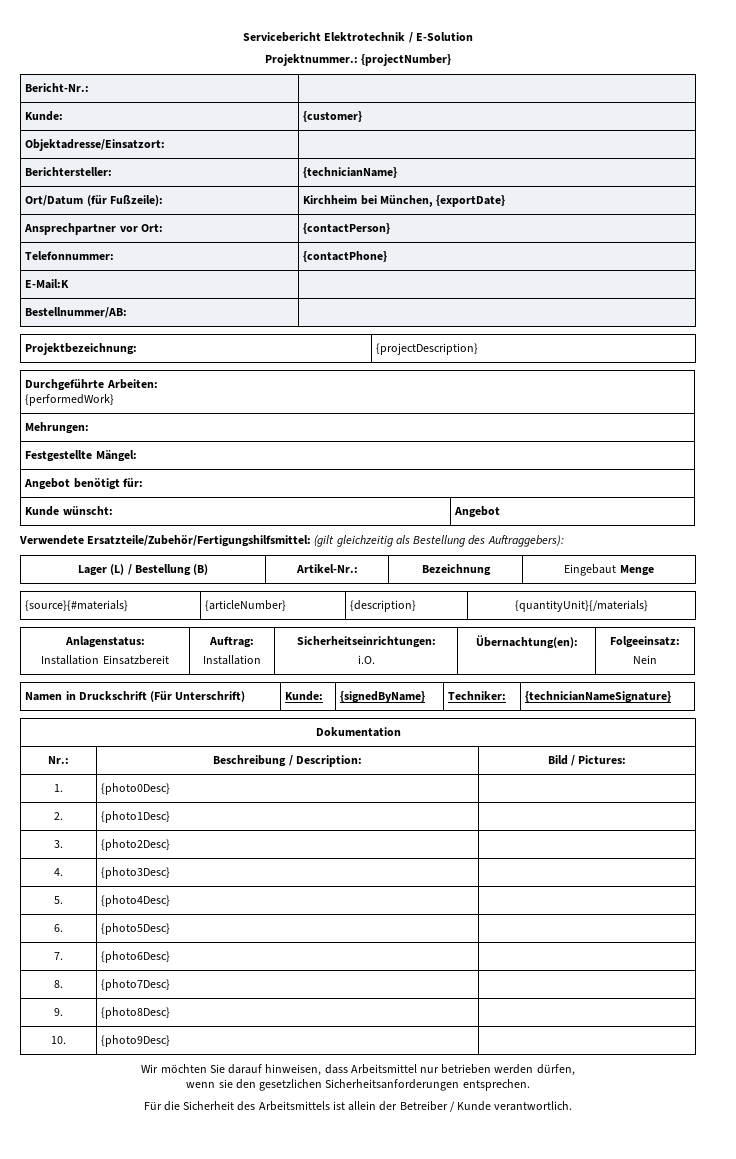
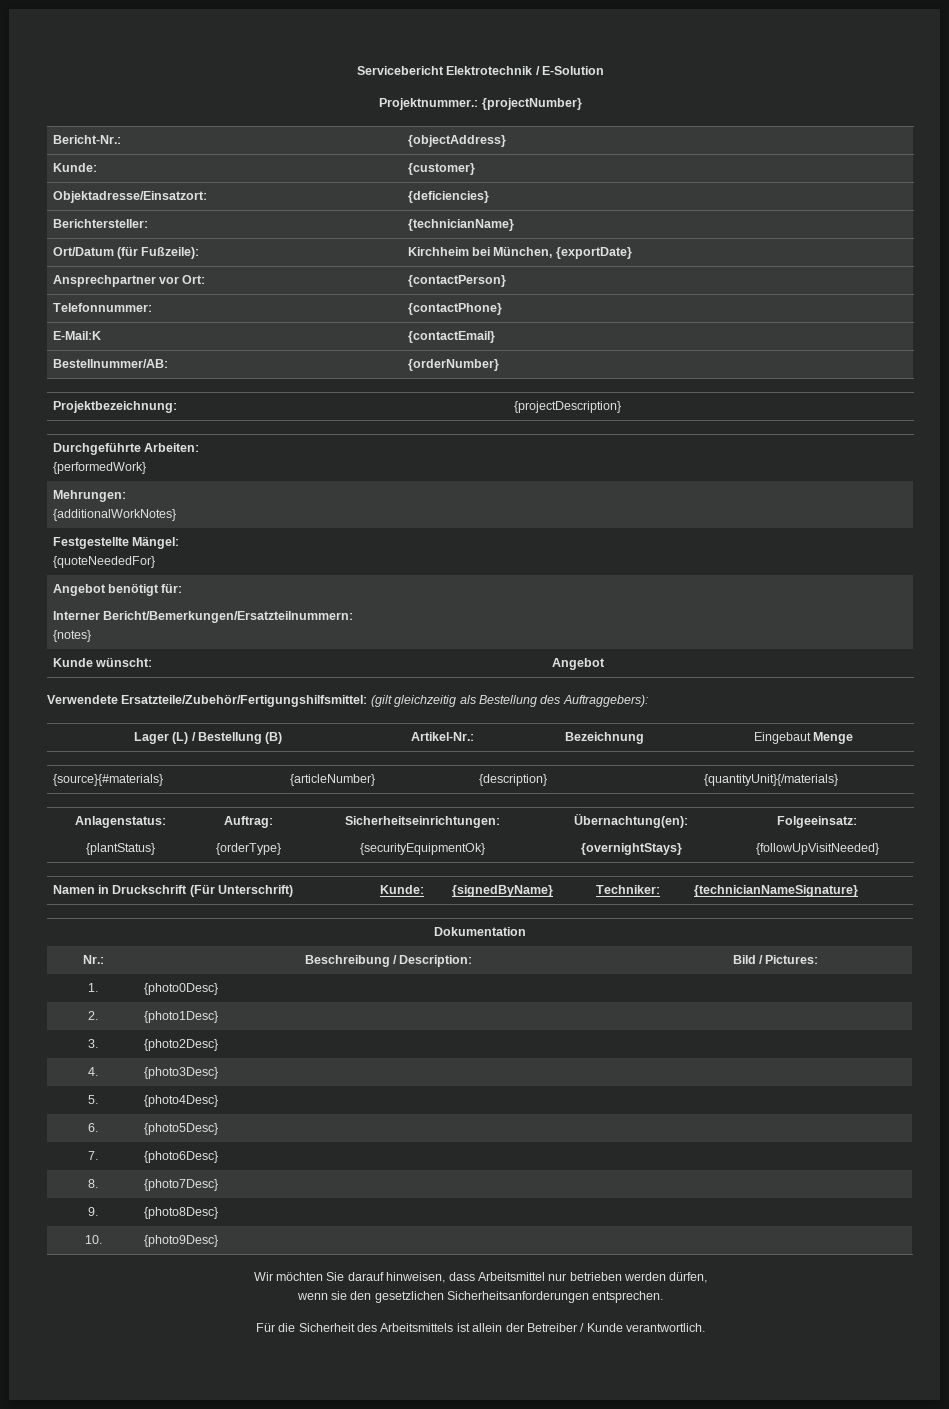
- Bericht-Nr.: |
+ Bericht-Nr.: | {objectAddress}
- Objektadresse/Einsatzort: |
+ Objektadresse/Einsatzort: | {deficiencies}
- E-Mail:K |
+ E-Mail:K | {contactEmail}
- Bestellnummer/AB: |
+ Bestellnummer/AB: | {orderNumber}
  Mehrungen:
+ {additionalWorkNotes}
  Festgestellte Mängel:
+ {quoteNeededFor}
  Angebot benötigt für:
+ Interner Bericht/Bemerkungen/Ersatzteilnummern:
+ {notes}
  Anlagenstatus:
- Installation Einsatzbereit | Auftrag:
- Installation | Sicherheitseinrichtungen:
- i.O. | Übernachtung(en): | Folgeeinsatz:
- Nein
+ {plantStatus} | Auftrag:
+ {orderType} | Sicherheitseinrichtungen:
+ {securityEquipmentOk} | Übernachtung(en):
+ {overnightStays} | Folgeeinsatz:
+ {followUpVisitNeeded}

